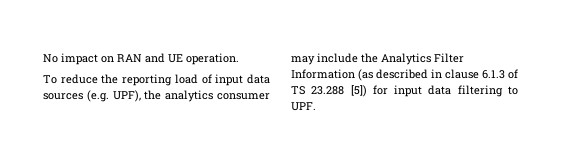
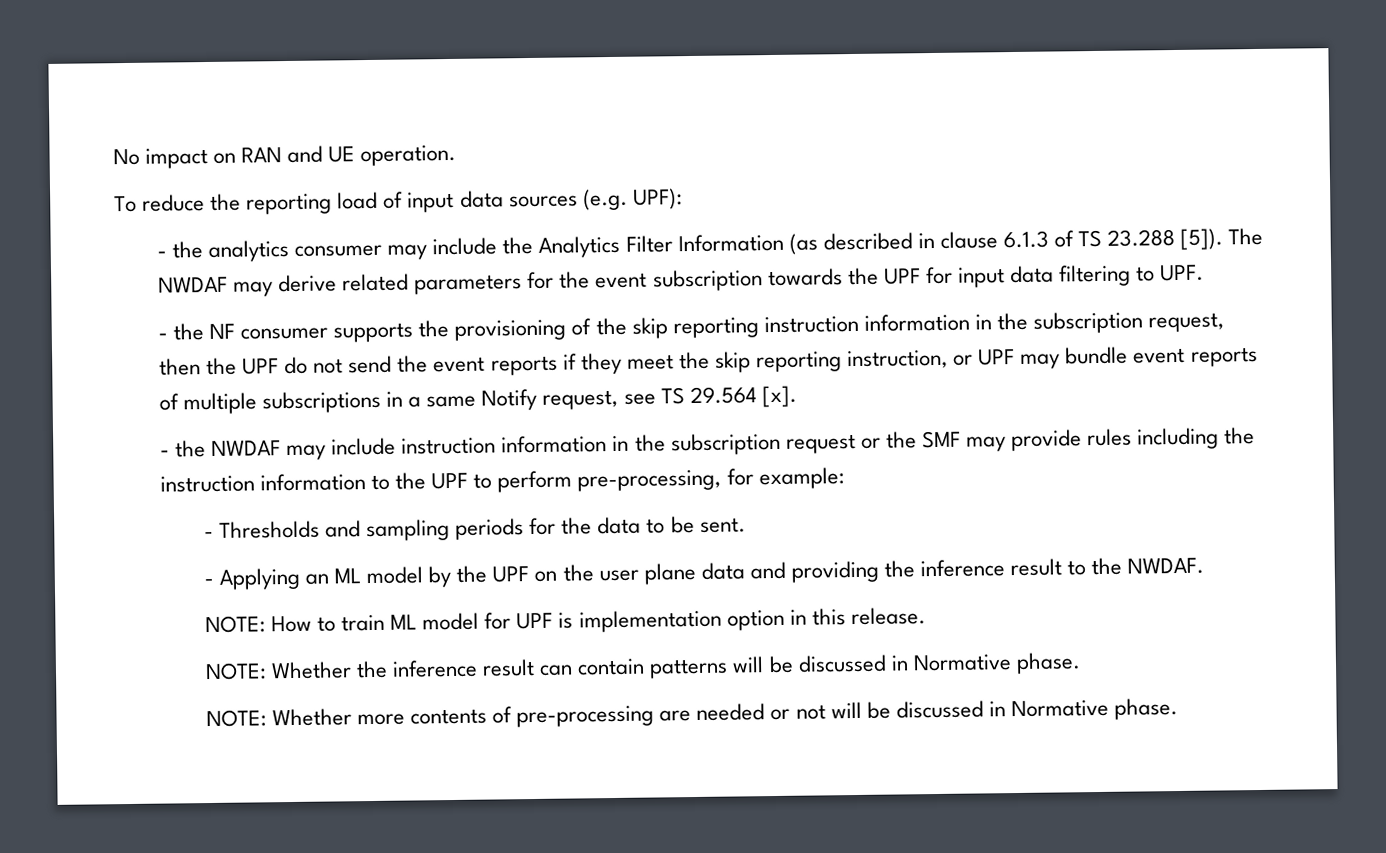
- To reduce the reporting load of input data sources (e.g. UPF), the analytics consumer may include the Analytics Filter Information (as described in clause 6.1.3 of TS 23.288 [5]) for input data filtering to UPF.
+ To reduce the reporting load of input data sources (e.g. UPF):
+ - the analytics consumer may include the Analytics Filter Information (as described in clause 6.1.3 of TS 23.288 [5]). The NWDAF may derive related parameters for the event subscription towards the UPF for input data filtering to UPF.
+ - the NF consumer supports the provisioning of the skip reporting instruction information in the subscription request, then the UPF do not send the event reports if they meet the skip reporting instruction, or UPF may bundle event reports of multiple subscriptions in a same Notify request, see TS 29.564 [x].
+ - the NWDAF may include instruction information in the subscription request or the SMF may provide rules including the instruction information to the UPF to perform pre-processing, for example:
+ - Thresholds and sampling periods for the data to be sent.
+ - Applying an ML model by the UPF on the user plane data and providing the inference result to the NWDAF.
+ NOTE: How to train ML model for UPF is implementation option in this release.
+ NOTE: Whether the inference result can contain patterns will be discussed in Normative phase.
+ NOTE: Whether more contents of pre-processing are needed or not will be discussed in Normative phase.

